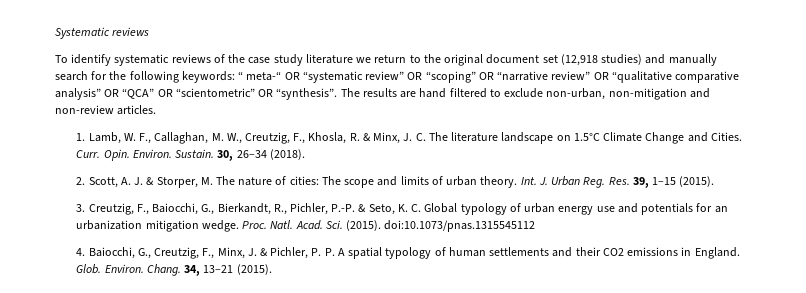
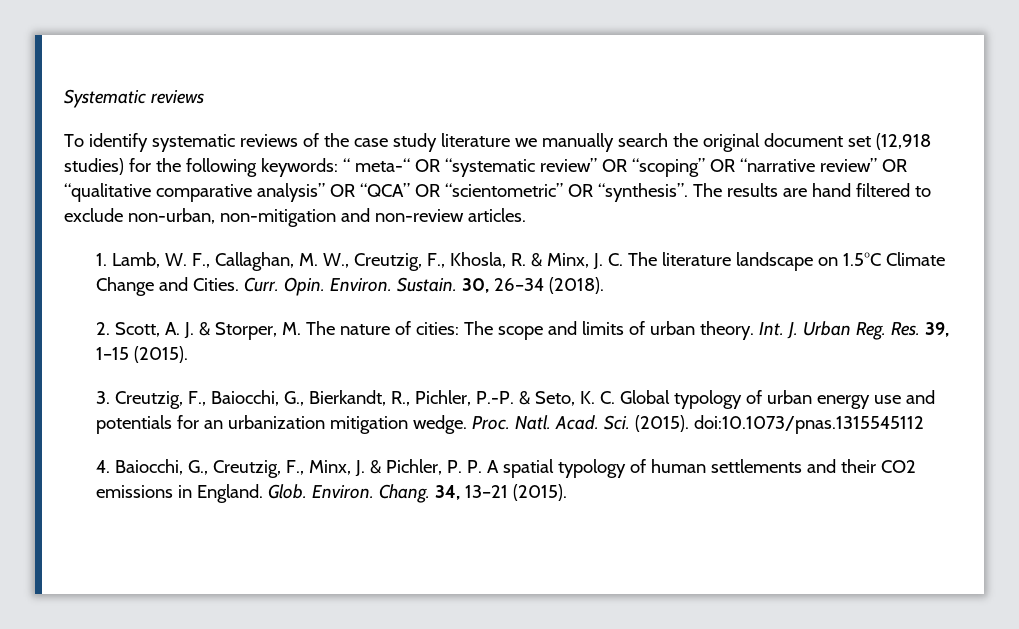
- To identify systematic reviews of the case study literature we return to the original document set (12,918 studies) and manually search for the following keywords: “ meta-“ OR “systematic review” OR “scoping” OR “narrative review” OR “qualitative comparative analysis” OR “QCA” OR “scientometric” OR “synthesis”.
+ To identify systematic reviews of the case study literature we manually search the original document set (12,918 studies) for the following keywords: “ meta-“ OR “systematic review” OR “scoping” OR “narrative review” OR “qualitative comparative analysis” OR “QCA” OR “scientometric” OR “synthesis”.

